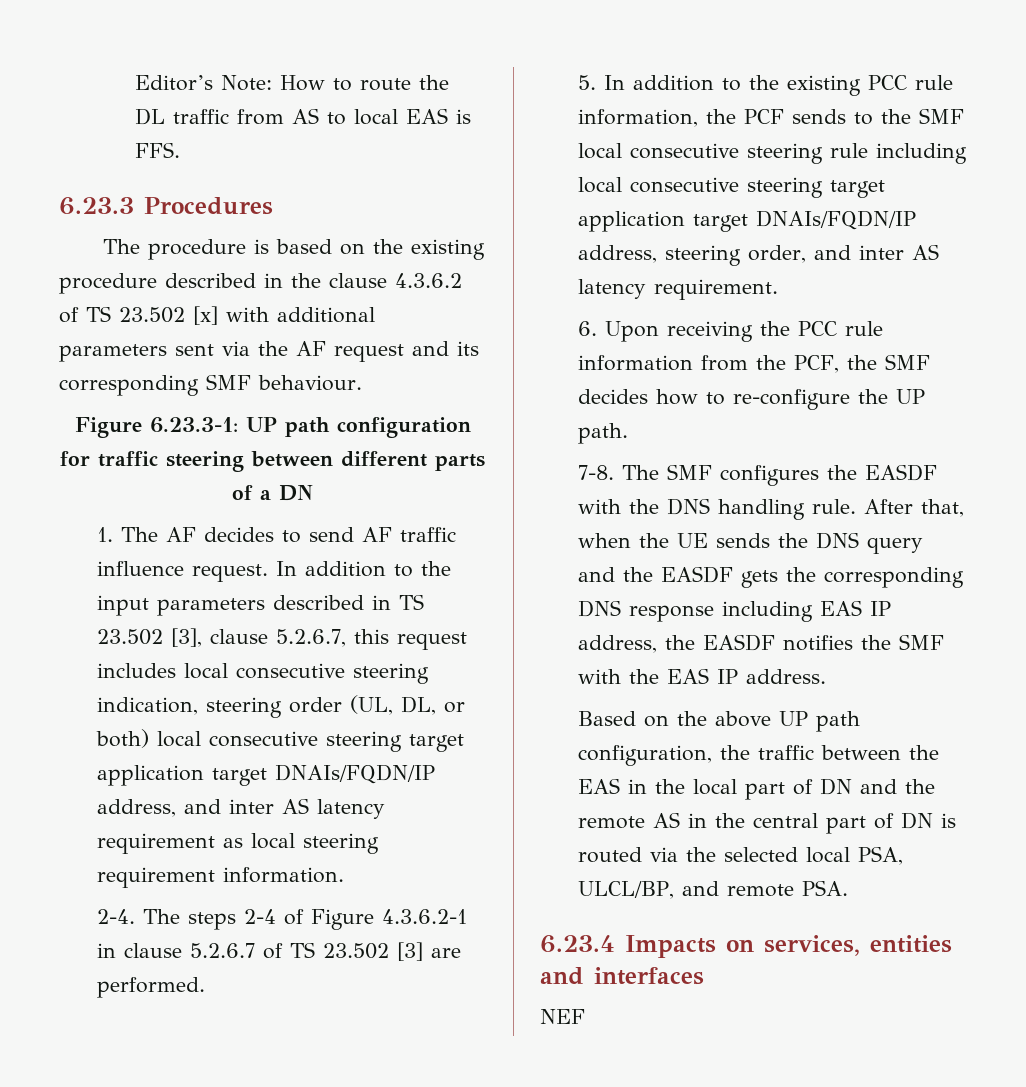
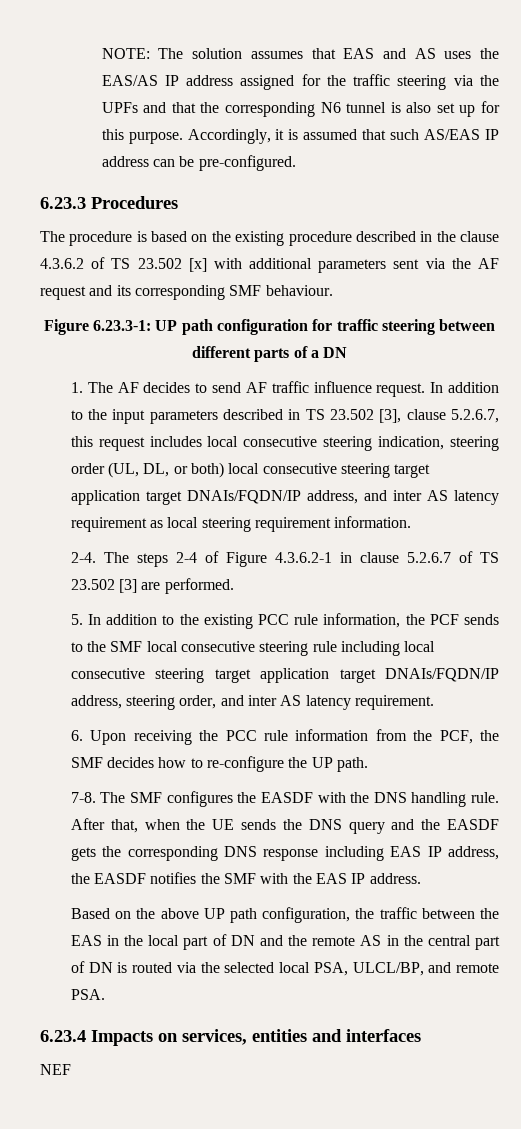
- Editor’s Note: How to route the DL traffic from AS to local EAS is FFS.
+ NOTE: The solution assumes that EAS and AS uses the EAS/AS IP address assigned for the traffic steering via the UPFs and that the corresponding N6 tunnel is also set up for this purpose. Accordingly, it is assumed that such AS/EAS IP address can be pre-configured.

